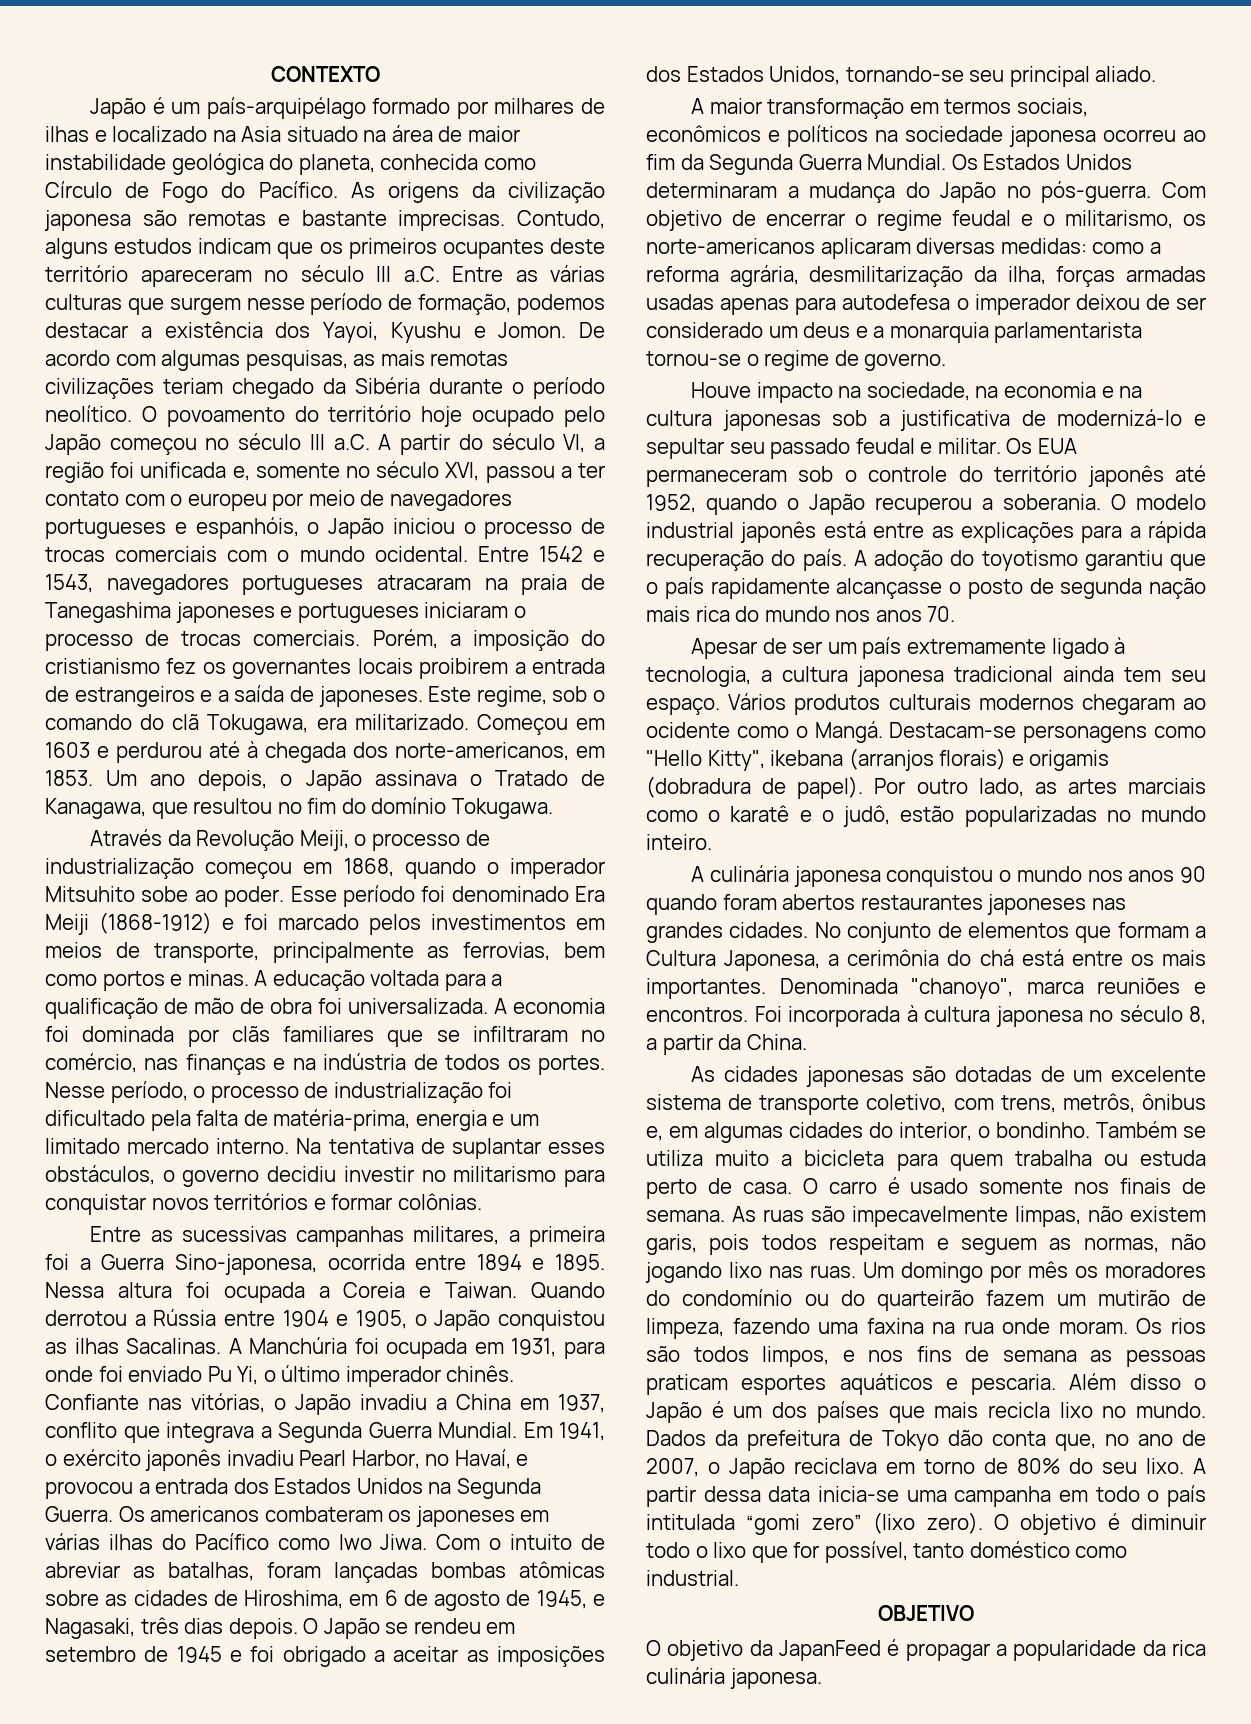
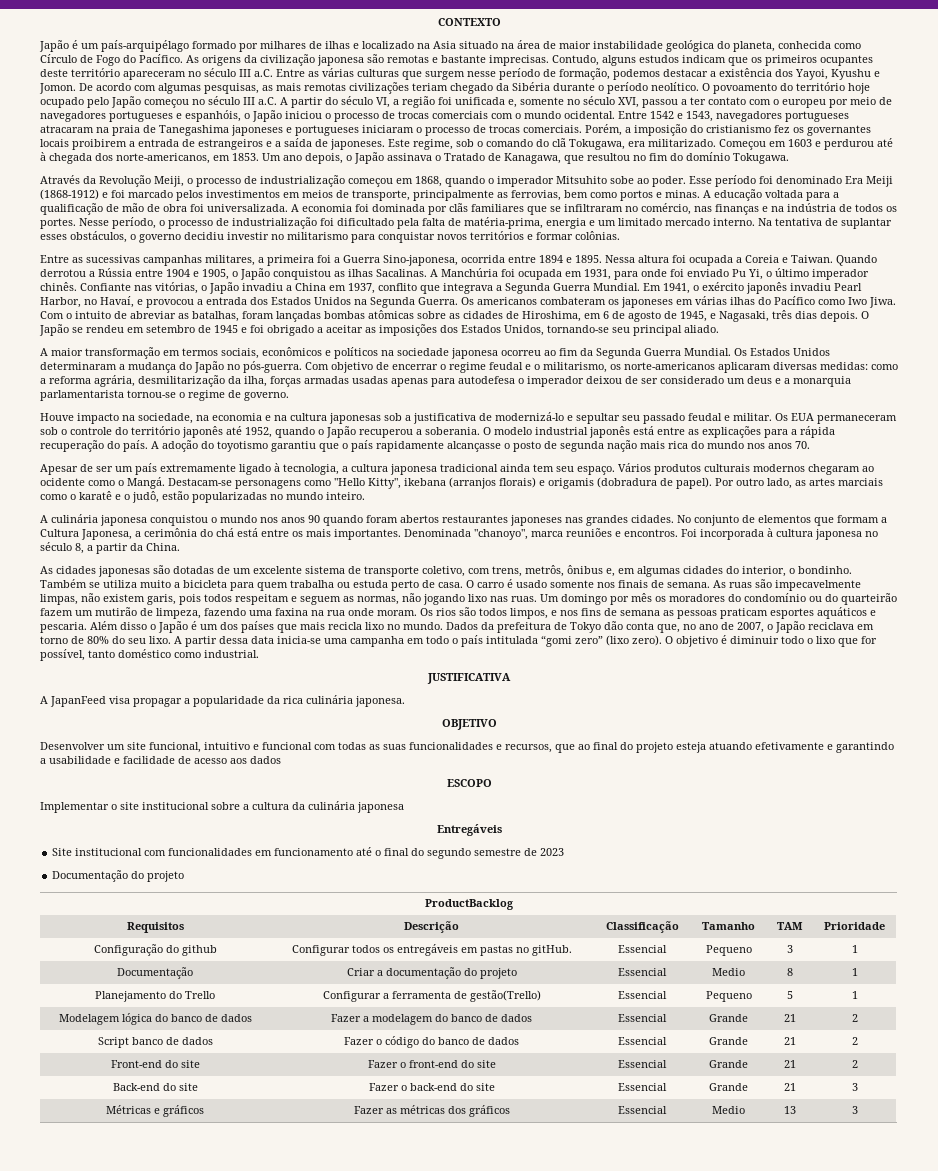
- OBJETIVO
- O objetivo da JapanFeed é propagar a popularidade da rica culinária japonesa.
+ JUSTIFICATIVA
+ A JapanFeed visa propagar a popularidade da rica culinária japonesa.
+ OBJETIVO
+ Desenvolver um site funcional, intuitivo e funcional com todas as suas funcionalidades e recursos, que ao final do projeto esteja atuando efetivamente e garantindo a usabilidade e facilidade de acesso aos dados
+ ESCOPO
+ Implementar o site institucional sobre a cultura da culinária japonesa
+ Entregáveis
+ Site institucional com funcionalidades em funcionamento até o final do segundo semestre de 2023
+ Documentação do projeto
+ ProductBacklog
+ Requisitos | Descrição | Classificação | Tamanho | TAM | Prioridade
+ Configuração do github | Configurar todos os entregáveis em pastas no gitHub. | Essencial | Pequeno | 3 | 1
+ Documentação | Criar a documentação do projeto | Essencial | Medio | 8 | 1
+ Planejamento do Trello | Configurar a ferramenta de gestão(Trello) | Essencial | Pequeno | 5 | 1
+ Modelagem lógica do banco de dados | Fazer a modelagem do banco de dados | Essencial | Grande | 21 | 2
+ Script banco de dados | Fazer o código do banco de dados | Essencial | Grande | 21 | 2
+ Front-end do site | Fazer o front-end do site | Essencial | Grande | 21 | 2
+ Back-end do site | Fazer o back-end do site | Essencial | Grande | 21 | 3
+ Métricas e gráficos | Fazer as métricas dos gráficos | Essencial | Medio | 13 | 3

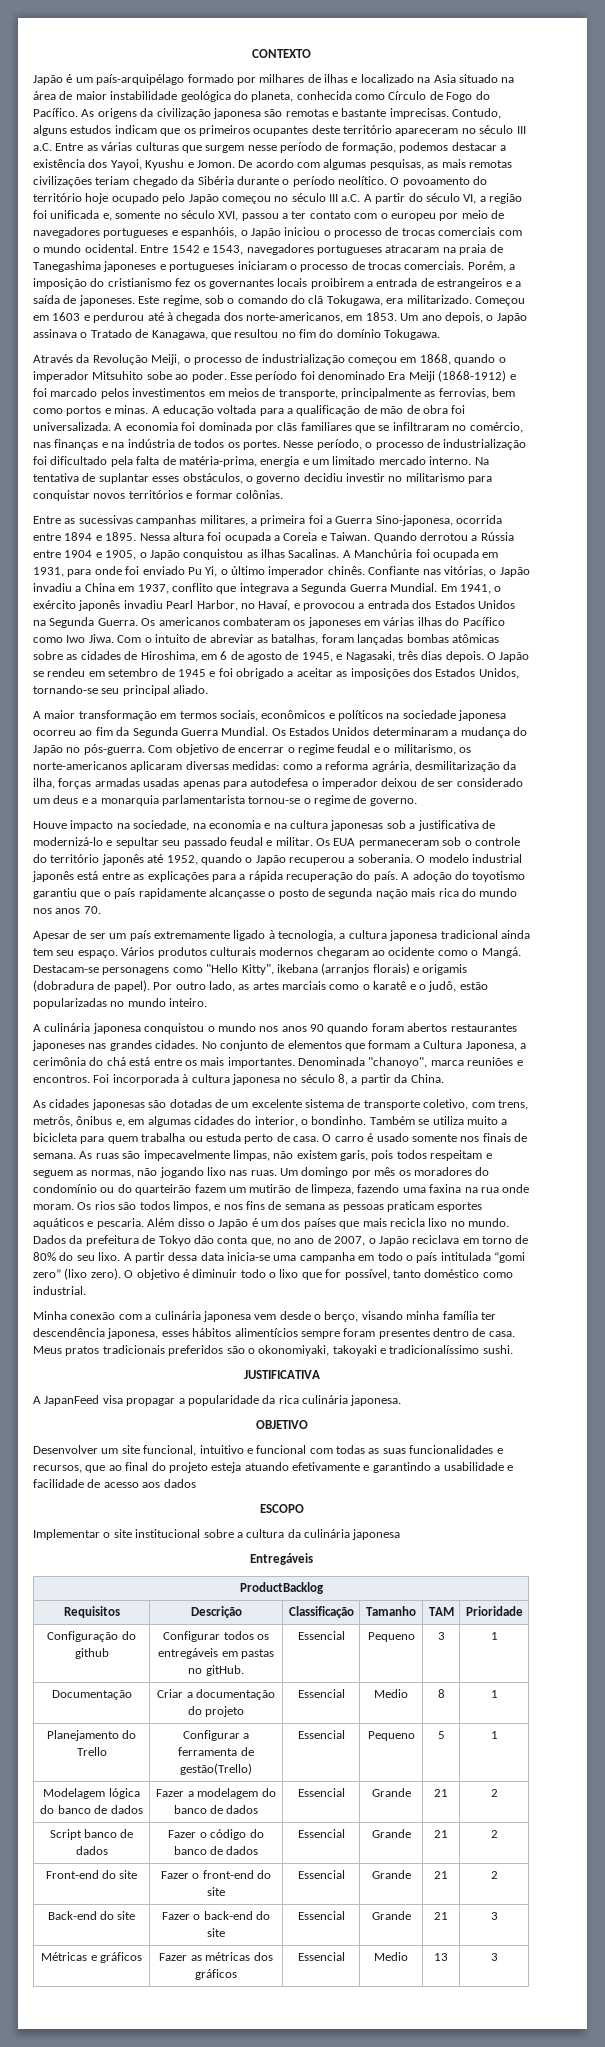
+ Minha conexão com a culinária japonesa vem desde o berço, visando minha família ter descendência japonesa, esses hábitos alimentícios sempre foram presentes dentro de casa. Meus pratos tradicionais preferidos são o okonomiyaki, takoyaki e tradicionalíssimo sushi.
- Site institucional com funcionalidades em funcionamento até o final do segundo semestre de 2023
- Documentação do projeto

